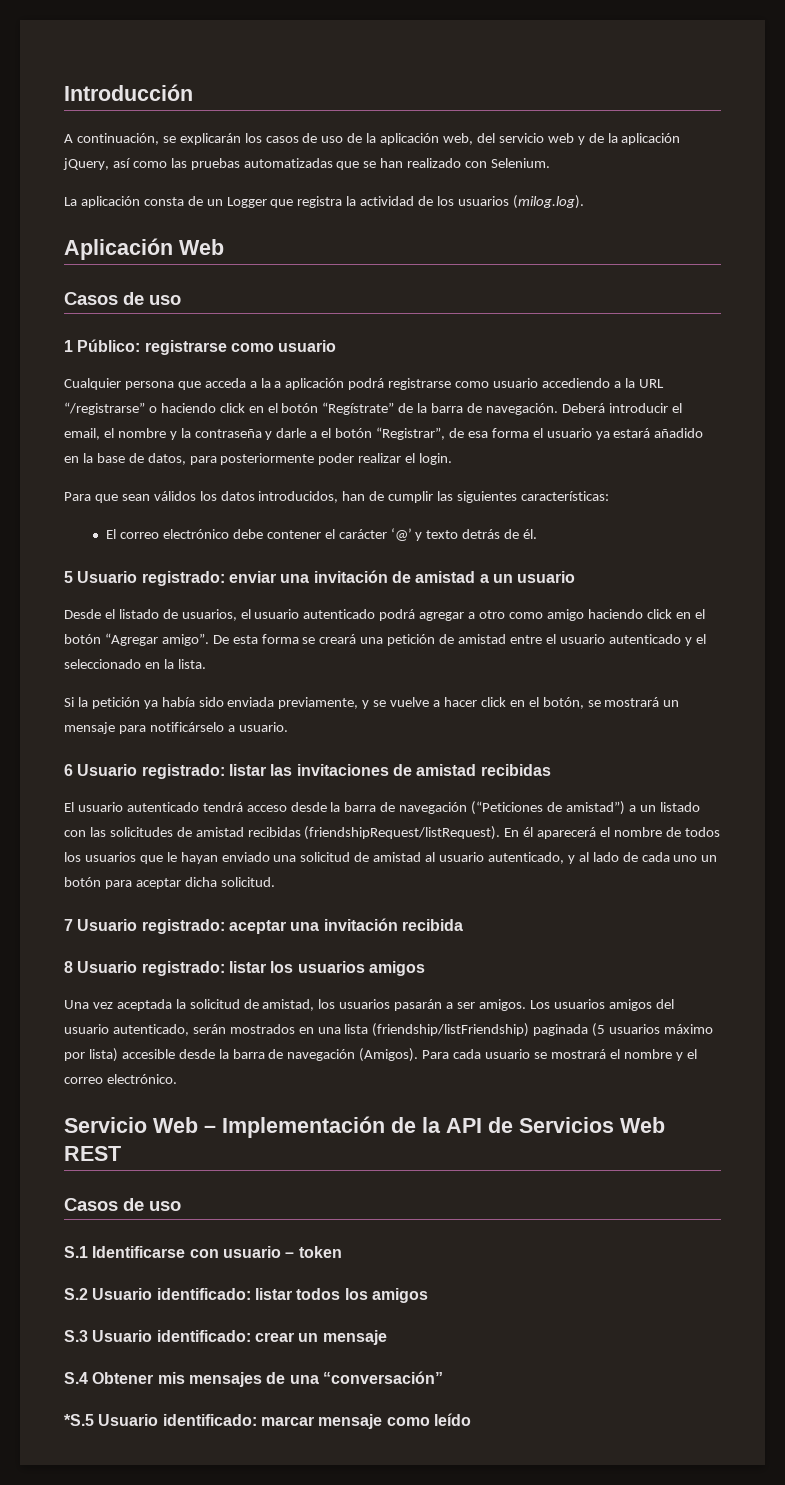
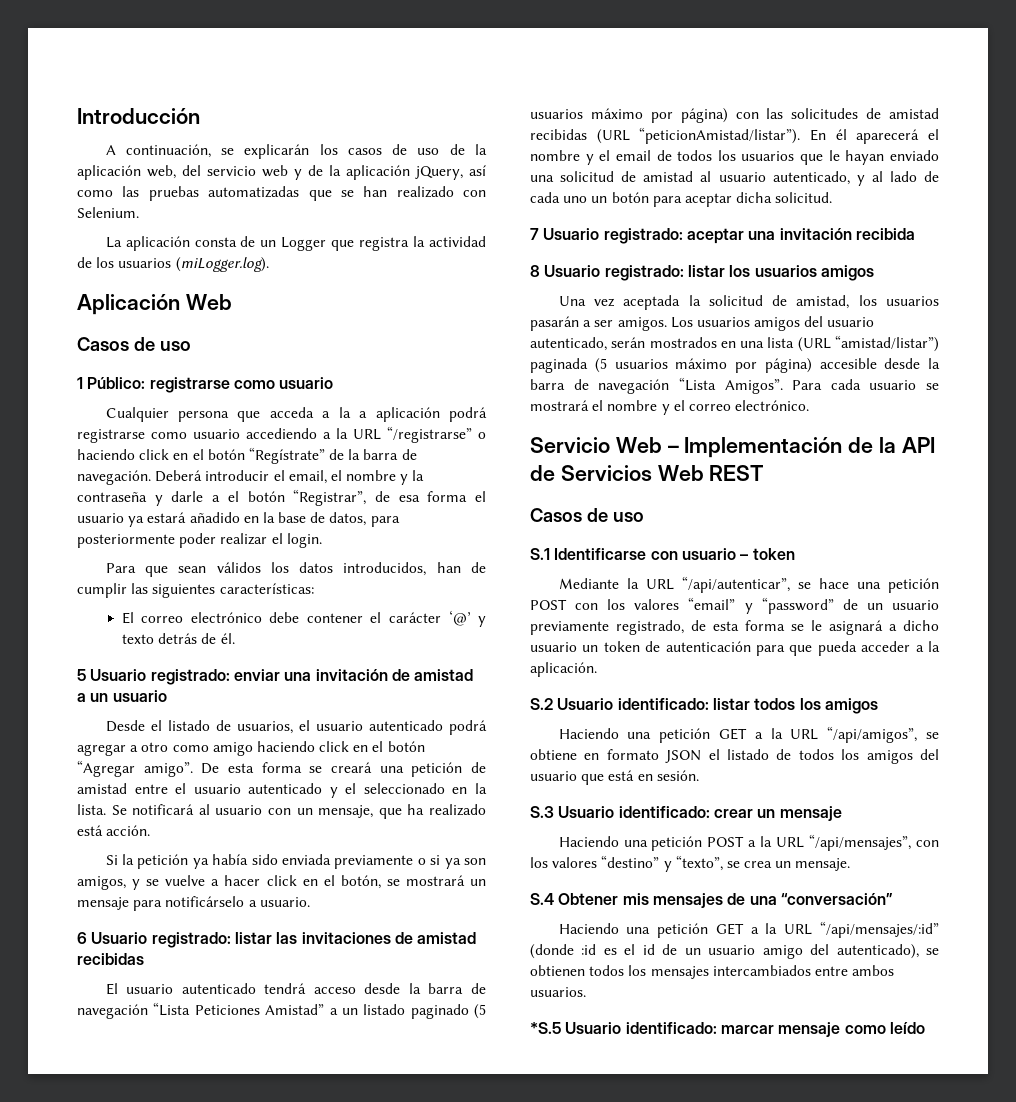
- La aplicación consta de un Logger que registra la actividad de los usuarios (milog.log).
+ La aplicación consta de un Logger que registra la actividad de los usuarios (miLogger.log).
+ Se notificará al usuario con un mensaje, que ha realizado está acción.
- Si la petición ya había sido enviada previamente, y se vuelve a hacer click en el botón, se mostrará un mensaje para notificárselo a usuario.
+ Si la petición ya había sido enviada previamente o si ya son amigos, y se vuelve a hacer click en el botón, se mostrará un mensaje para notificárselo a usuario.
- El usuario autenticado tendrá acceso desde la barra de navegación (“Peticiones de amistad”) a un listado con las solicitudes de amistad recibidas (friendshipRequest/listRequest).
+ El usuario autenticado tendrá acceso desde la barra de navegación “Lista Peticiones Amistad” a un listado paginado (5 usuarios máximo por página) con las solicitudes de amistad recibidas (URL “peticionAmistad/listar”).
- En él aparecerá el nombre de todos los usuarios que le hayan enviado una solicitud de amistad al usuario autenticado, y al lado de cada uno un botón para aceptar dicha solicitud.
+ En él aparecerá el nombre y el email de todos los usuarios que le hayan enviado una solicitud de amistad al usuario autenticado, y al lado de cada uno un botón para aceptar dicha solicitud.
- Los usuarios amigos del usuario autenticado, serán mostrados en una lista (friendship/listFriendship) paginada (5 usuarios máximo por lista) accesible desde la barra de navegación (Amigos).
+ Los usuarios amigos del usuario autenticado, serán mostrados en una lista (URL “amistad/listar”) paginada (5 usuarios máximo por página) accesible desde la barra de navegación “Lista Amigos”.
+ Mediante la URL “/api/autenticar”, se hace una petición POST con los valores “email” y “password” de un usuario previamente registrado, de esta forma se le asignará a dicho usuario un token de autenticación para que pueda acceder a la aplicación.
+ Haciendo una petición GET a la URL “/api/amigos”, se obtiene en formato JSON el listado de todos los amigos del usuario que está en sesión.
+ Haciendo una petición POST a la URL “/api/mensajes”, con los valores “destino” y “texto”, se crea un mensaje.
+ Haciendo una petición GET a la URL “/api/mensajes/:id” (donde :id es el id de un usuario amigo del autenticado), se obtienen todos los mensajes intercambiados entre ambos usuarios.

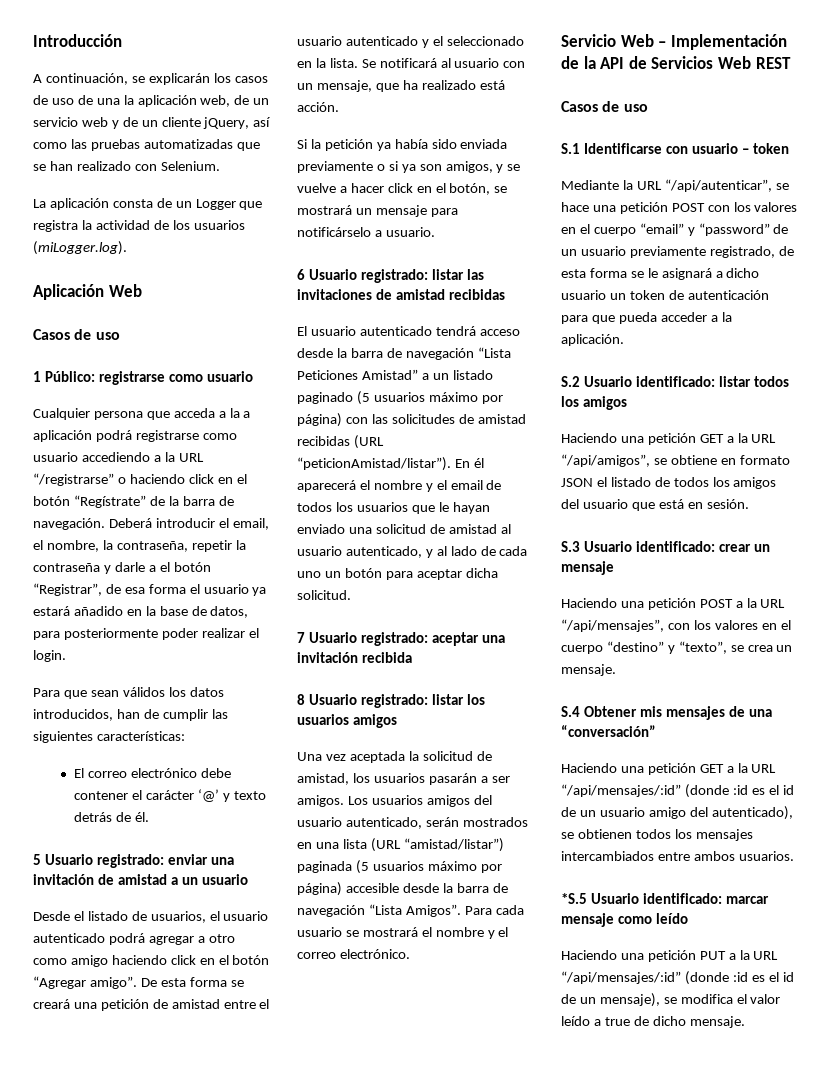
- A continuación, se explicarán los casos de uso de la aplicación web, del servicio web y de la aplicación jQuery, así como las pruebas automatizadas que se han realizado con Selenium.
+ A continuación, se explicarán los casos de uso de una la aplicación web, de un servicio web y de un cliente jQuery, así como las pruebas automatizadas que se han realizado con Selenium.
- Deberá introducir el email, el nombre y la contraseña y darle a el botón “Registrar”, de esa forma el usuario ya estará añadido en la base de datos, para posteriormente poder realizar el login.
+ Deberá introducir el email, el nombre, la contraseña, repetir la contraseña y darle a el botón “Registrar”, de esa forma el usuario ya estará añadido en la base de datos, para posteriormente poder realizar el login.
- Mediante la URL “/api/autenticar”, se hace una petición POST con los valores “email” y “password” de un usuario previamente registrado, de esta forma se le asignará a dicho usuario un token de autenticación para que pueda acceder a la aplicación.
+ Mediante la URL “/api/autenticar”, se hace una petición POST con los valores en el cuerpo “email” y “password” de un usuario previamente registrado, de esta forma se le asignará a dicho usuario un token de autenticación para que pueda acceder a la aplicación.
- Haciendo una petición POST a la URL “/api/mensajes”, con los valores “destino” y “texto”, se crea un mensaje.
+ Haciendo una petición POST a la URL “/api/mensajes”, con los valores en el cuerpo “destino” y “texto”, se crea un mensaje.
+ Haciendo una petición PUT a la URL “/api/mensajes/:id” (donde :id es el id de un mensaje), se modifica el valor leído a true de dicho mensaje.

